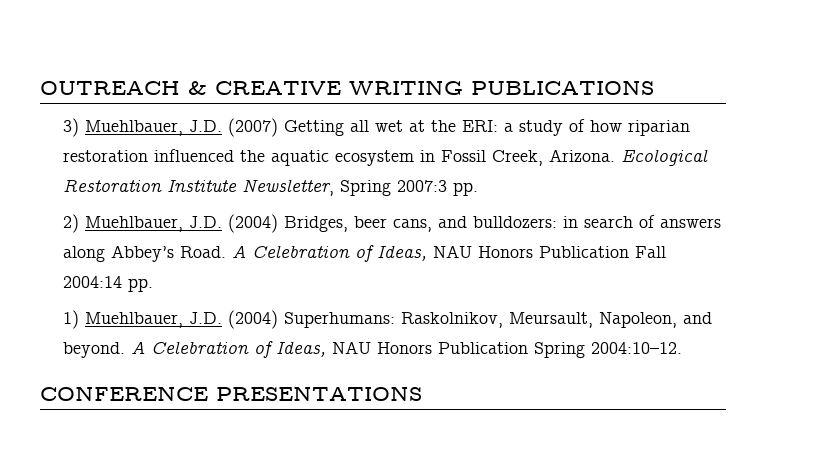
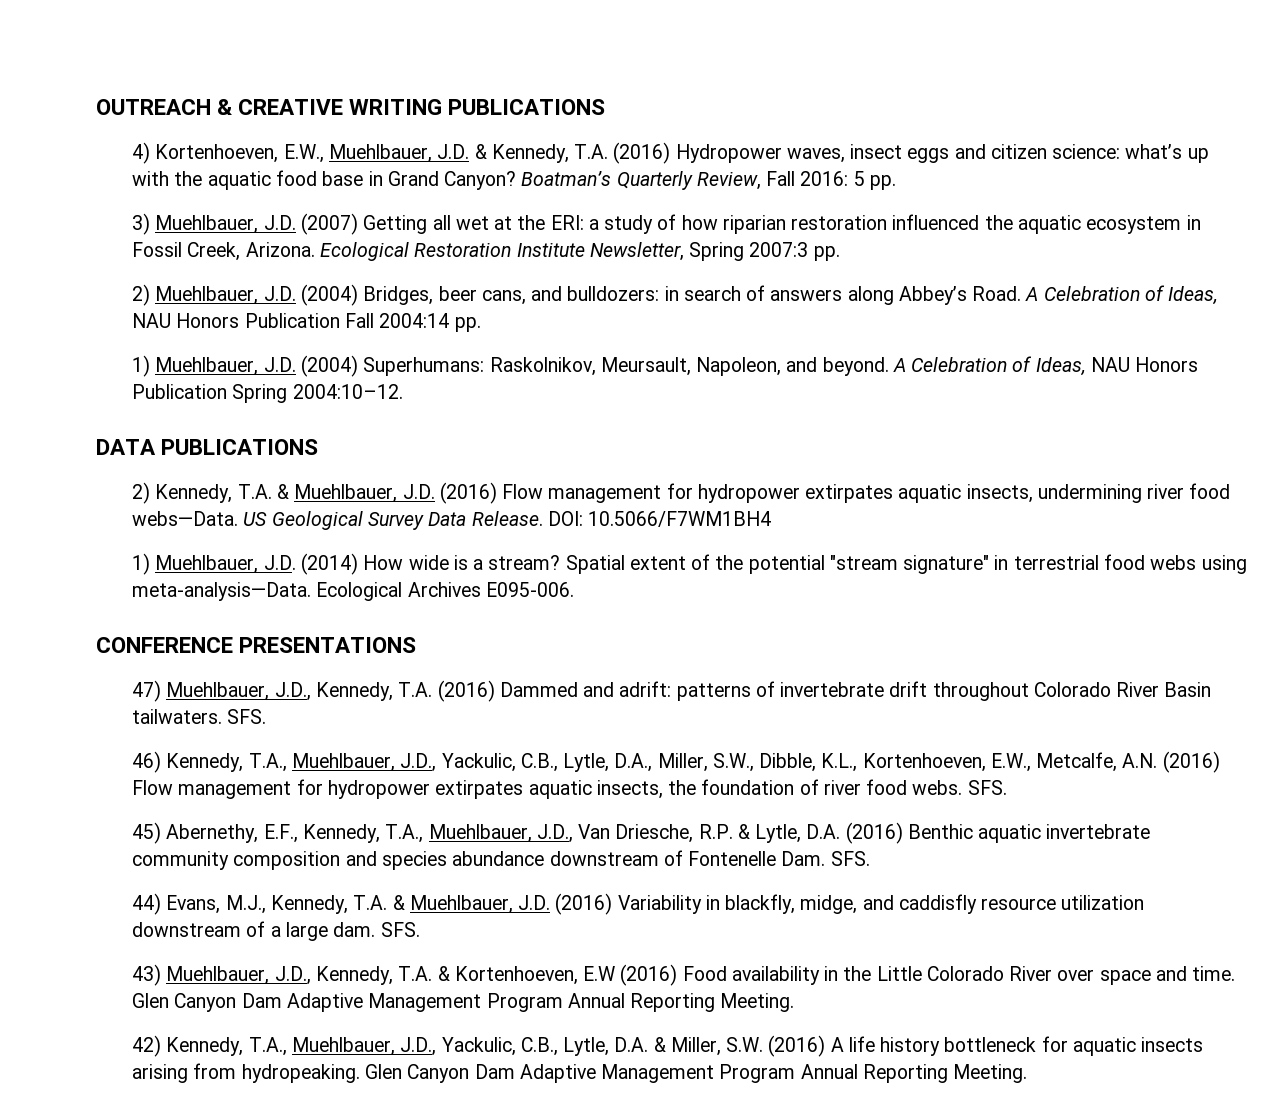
+ 4) Kortenhoeven, E.W., Muehlbauer, J.D. & Kennedy, T.A. (2016) Hydropower waves, insect eggs and citizen science: what’s up with the aquatic food base in Grand Canyon? Boatman’s Quarterly Review, Fall 2016: 5 pp.
+ DATA PUBLICATIONS
+ 2) Kennedy, T.A. & Muehlbauer, J.D. (2016) Flow management for hydropower extirpates aquatic insects, undermining river food webs—Data. US Geological Survey Data Release. DOI: 10.5066/F7WM1BH4
+ 1) Muehlbauer, J.D. (2014) How wide is a stream? Spatial extent of the potential "stream signature" in terrestrial food webs using meta-analysis—Data. Ecological Archives E095-006.
  CONFERENCE PRESENTATIONS
+ 47) Muehlbauer, J.D., Kennedy, T.A. (2016) Dammed and adrift: patterns of invertebrate drift throughout Colorado River Basin tailwaters. SFS.
+ 46) Kennedy, T.A., Muehlbauer, J.D., Yackulic, C.B., Lytle, D.A., Miller, S.W., Dibble, K.L., Kortenhoeven, E.W., Metcalfe, A.N. (2016) Flow management for hydropower extirpates aquatic insects, the foundation of river food webs. SFS.
+ 45) Abernethy, E.F., Kennedy, T.A., Muehlbauer, J.D., Van Driesche, R.P. & Lytle, D.A. (2016) Benthic aquatic invertebrate community composition and species abundance downstream of Fontenelle Dam. SFS.
+ 44) Evans, M.J., Kennedy, T.A. & Muehlbauer, J.D. (2016) Variability in blackfly, midge, and caddisfly resource utilization downstream of a large dam. SFS.
+ 43) Muehlbauer, J.D., Kennedy, T.A. & Kortenhoeven, E.W (2016) Food availability in the Little Colorado River over space and time. Glen Canyon Dam Adaptive Management Program Annual Reporting Meeting.
+ 42) Kennedy, T.A., Muehlbauer, J.D., Yackulic, C.B., Lytle, D.A. & Miller, S.W. (2016) A life history bottleneck for aquatic insects arising from hydropeaking. Glen Canyon Dam Adaptive Management Program Annual Reporting Meeting.

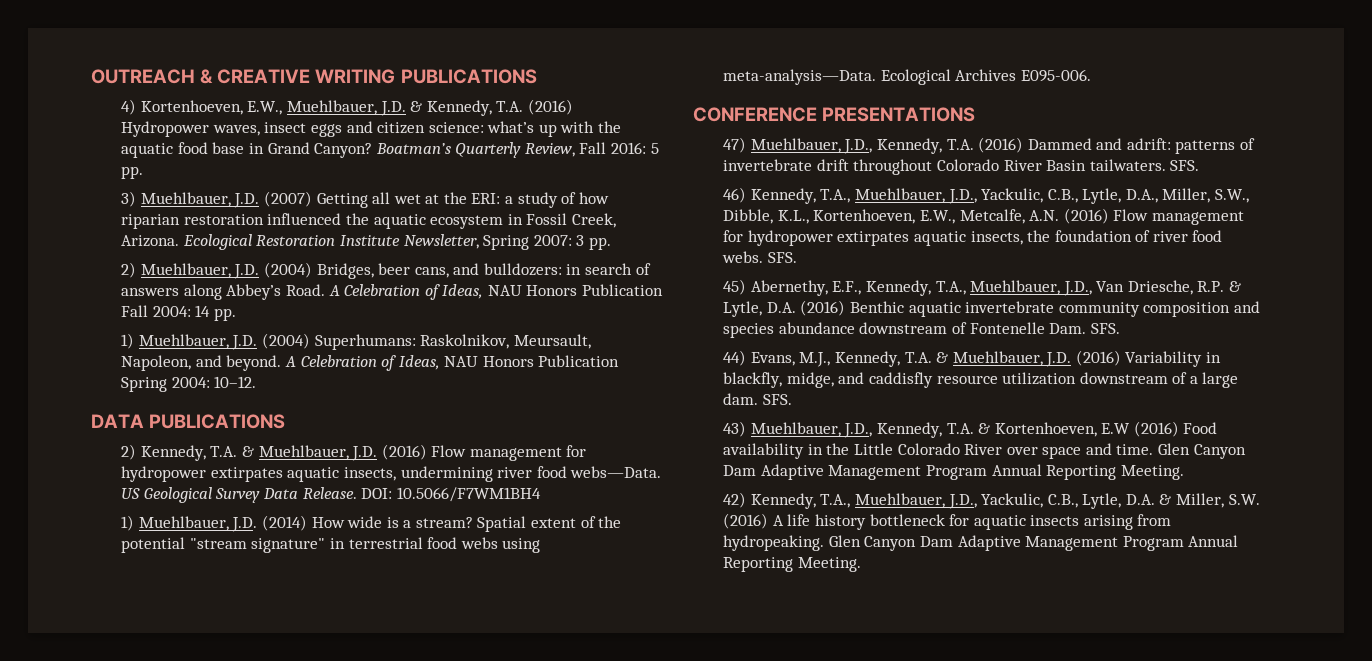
- Ecological Restoration Institute Newsletter, Spring 2007:3 pp.
+ Ecological Restoration Institute Newsletter, Spring 2007: 3 pp.
- A Celebration of Ideas, NAU Honors Publication Fall 2004:14 pp.
+ A Celebration of Ideas, NAU Honors Publication Fall 2004: 14 pp.
- A Celebration of Ideas, NAU Honors Publication Spring 2004:10–12.
+ A Celebration of Ideas, NAU Honors Publication Spring 2004: 10–12.

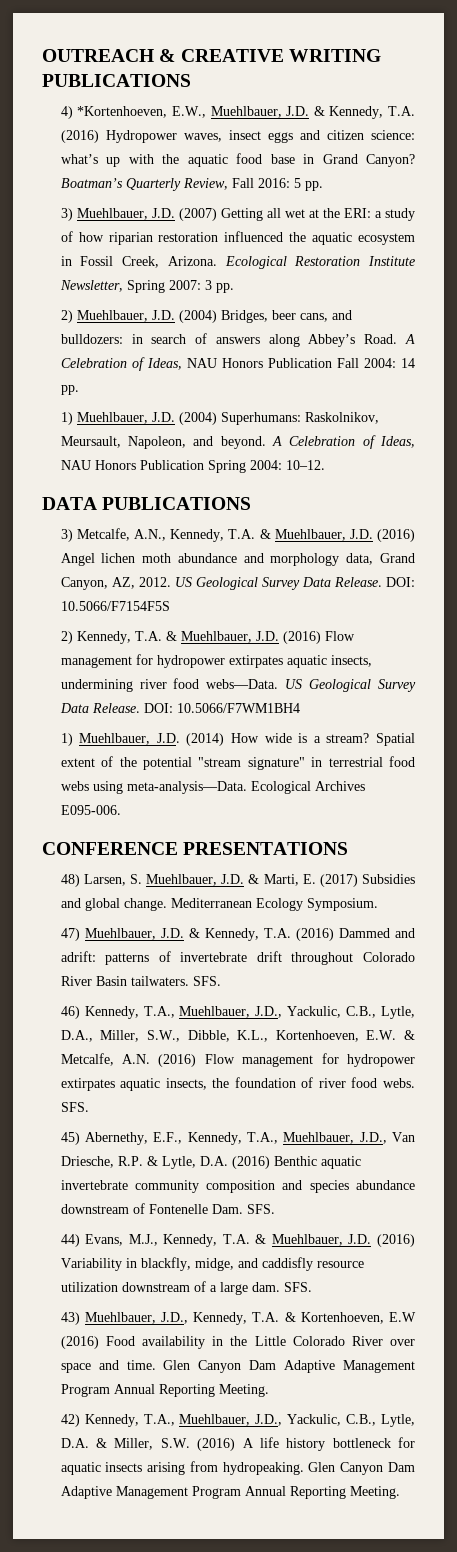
- 4) Kortenhoeven, E.W., Muehlbauer, J.D. & Kennedy, T.A. (2016) Hydropower waves, insect eggs and citizen science: what’s up with the aquatic food base in Grand Canyon?
+ 4) *Kortenhoeven, E.W., Muehlbauer, J.D. & Kennedy, T.A. (2016) Hydropower waves, insect eggs and citizen science: what’s up with the aquatic food base in Grand Canyon?
+ 3) Metcalfe, A.N., Kennedy, T.A. & Muehlbauer, J.D. (2016) Angel lichen moth abundance and morphology data, Grand Canyon, AZ, 2012. US Geological Survey Data Release. DOI: 10.5066/F7154F5S
+ 48) Larsen, S. Muehlbauer, J.D. & Marti, E. (2017) Subsidies and global change. Mediterranean Ecology Symposium.
- 47) Muehlbauer, J.D., Kennedy, T.A. (2016) Dammed and adrift: patterns of invertebrate drift throughout Colorado River Basin tailwaters.
+ 47) Muehlbauer, J.D. & Kennedy, T.A. (2016) Dammed and adrift: patterns of invertebrate drift throughout Colorado River Basin tailwaters.
- 46) Kennedy, T.A., Muehlbauer, J.D., Yackulic, C.B., Lytle, D.A., Miller, S.W., Dibble, K.L., Kortenhoeven, E.W., Metcalfe, A.N. (2016) Flow management for hydropower extirpates aquatic insects, the foundation of river food webs.
+ 46) Kennedy, T.A., Muehlbauer, J.D., Yackulic, C.B., Lytle, D.A., Miller, S.W., Dibble, K.L., Kortenhoeven, E.W. & Metcalfe, A.N. (2016) Flow management for hydropower extirpates aquatic insects, the foundation of river food webs.

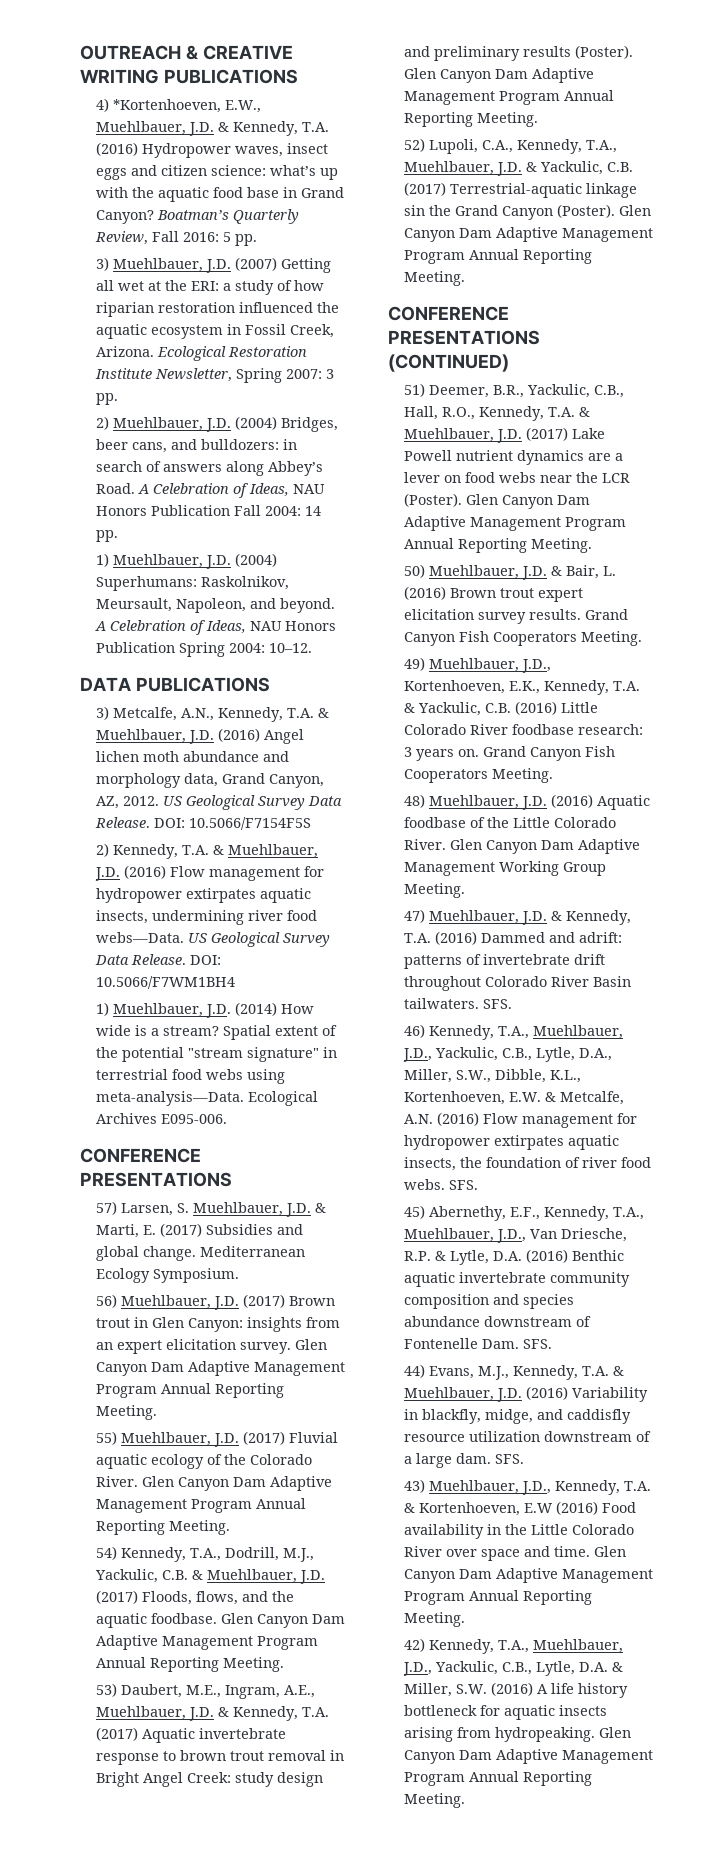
- 48) Larsen, S. Muehlbauer, J.D. & Marti, E. (2017) Subsidies and global change.
+ 57) Larsen, S. Muehlbauer, J.D. & Marti, E. (2017) Subsidies and global change.
+ 56) Muehlbauer, J.D. (2017) Brown trout in Glen Canyon: insights from an expert elicitation survey. Glen Canyon Dam Adaptive Management Program Annual Reporting Meeting.
+ 55) Muehlbauer, J.D. (2017) Fluvial aquatic ecology of the Colorado River. Glen Canyon Dam Adaptive Management Program Annual Reporting Meeting.
+ 54) Kennedy, T.A., Dodrill, M.J., Yackulic, C.B. & Muehlbauer, J.D. (2017) Floods, flows, and the aquatic foodbase. Glen Canyon Dam Adaptive Management Program Annual Reporting Meeting.
+ 53) Daubert, M.E., Ingram, A.E., Muehlbauer, J.D. & Kennedy, T.A. (2017) Aquatic invertebrate response to brown trout removal in Bright Angel Creek: study design and preliminary results (Poster). Glen Canyon Dam Adaptive Management Program Annual Reporting Meeting.
+ 52) Lupoli, C.A., Kennedy, T.A., Muehlbauer, J.D. & Yackulic, C.B. (2017) Terrestrial-aquatic linkage sin the Grand Canyon (Poster). Glen Canyon Dam Adaptive Management Program Annual Reporting Meeting.
+ CONFERENCE PRESENTATIONS (CONTINUED)
+ 51) Deemer, B.R., Yackulic, C.B., Hall, R.O., Kennedy, T.A. & Muehlbauer, J.D. (2017) Lake Powell nutrient dynamics are a lever on food webs near the LCR (Poster). Glen Canyon Dam Adaptive Management Program Annual Reporting Meeting.
+ 50) Muehlbauer, J.D. & Bair, L. (2016) Brown trout expert elicitation survey results. Grand Canyon Fish Cooperators Meeting.
+ 49) Muehlbauer, J.D., Kortenhoeven, E.K., Kennedy, T.A. & Yackulic, C.B. (2016) Little Colorado River foodbase research: 3 years on. Grand Canyon Fish Cooperators Meeting.
+ 48) Muehlbauer, J.D. (2016) Aquatic foodbase of the Little Colorado River. Glen Canyon Dam Adaptive Management Working Group Meeting.

